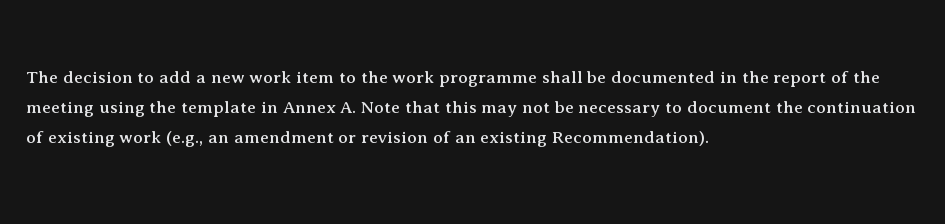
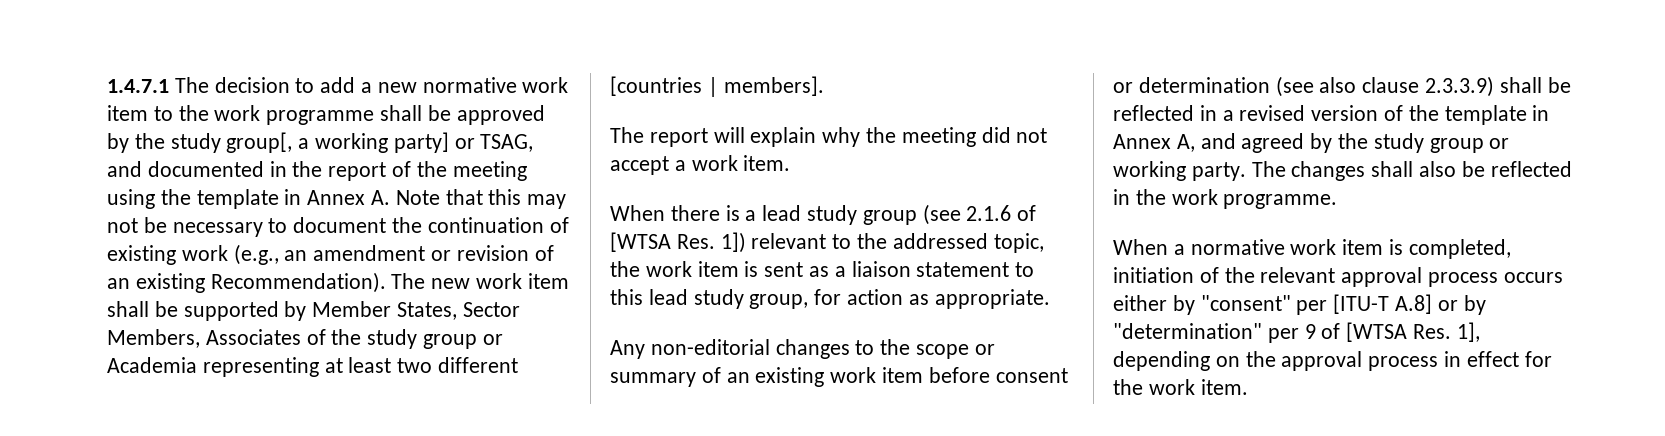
- The decision to add a new work item to the work programme shall be documented in the report of the meeting using the template in Annex A. Note that this may not be necessary to document the continuation of existing work (e.g., an amendment or revision of an existing Recommendation).
+ 1.4.7.1 The decision to add a new normative work item to the work programme shall be approved by the study group[, a working party] or TSAG, and documented in the report of the meeting using the template in Annex A. Note that this may not be necessary to document the continuation of existing work (e.g., an amendment or revision of an existing Recommendation).
+ The new work item shall be supported by Member States, Sector Members, Associates of the study group or Academia representing at least two different [countries | members].
+ The report will explain why the meeting did not accept a work item.
+ When there is a lead study group (see 2.1.6 of [WTSA Res. 1]) relevant to the addressed topic, the work item is sent as a liaison statement to this lead study group, for action as appropriate.
+ Any non-editorial changes to the scope or summary of an existing work item before consent or determination (see also clause 2.3.3.9) shall be reflected in a revised version of the template in Annex A, and agreed by the study group or working party. The changes shall also be reflected in the work programme.
+ When a normative work item is completed, initiation of the relevant approval process occurs either by "consent" per [ITU-T A.8] or by "determination" per 9 of [WTSA Res. 1], depending on the approval process in effect for the work item.

